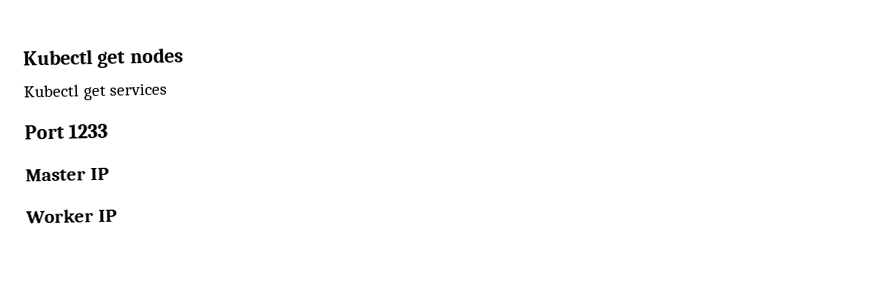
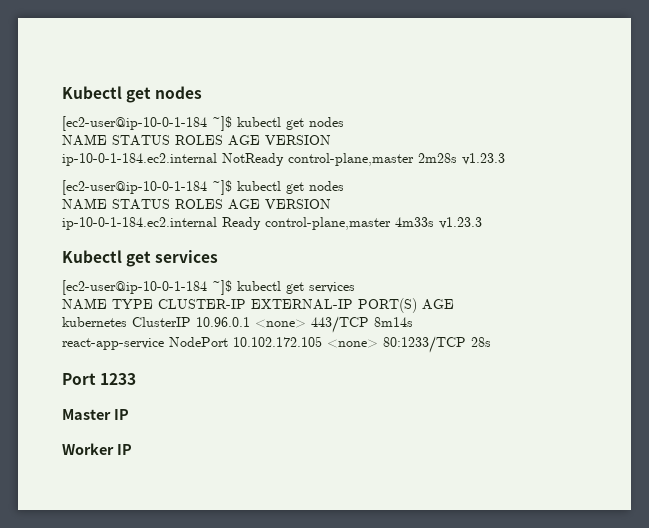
  Kubectl get nodes
+ [ec2-user@ip-10-0-1-184 ~]$ kubectl get nodes
+ NAME STATUS ROLES AGE VERSION
+ ip-10-0-1-184.ec2.internal NotReady control-plane,master 2m28s v1.23.3
+ [ec2-user@ip-10-0-1-184 ~]$ kubectl get nodes
+ NAME STATUS ROLES AGE VERSION
+ ip-10-0-1-184.ec2.internal Ready control-plane,master 4m33s v1.23.3
  Kubectl get services
+ [ec2-user@ip-10-0-1-184 ~]$ kubectl get services
+ NAME TYPE CLUSTER-IP EXTERNAL-IP PORT(S) AGE
+ kubernetes ClusterIP 10.96.0.1 <none> 443/TCP 8m14s
+ react-app-service NodePort 10.102.172.105 <none> 80:1233/TCP 28s

